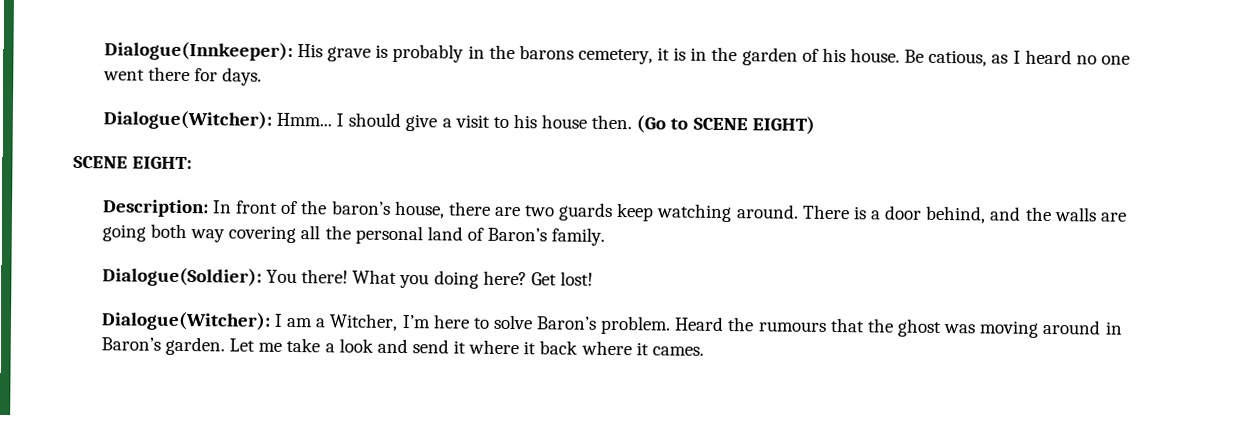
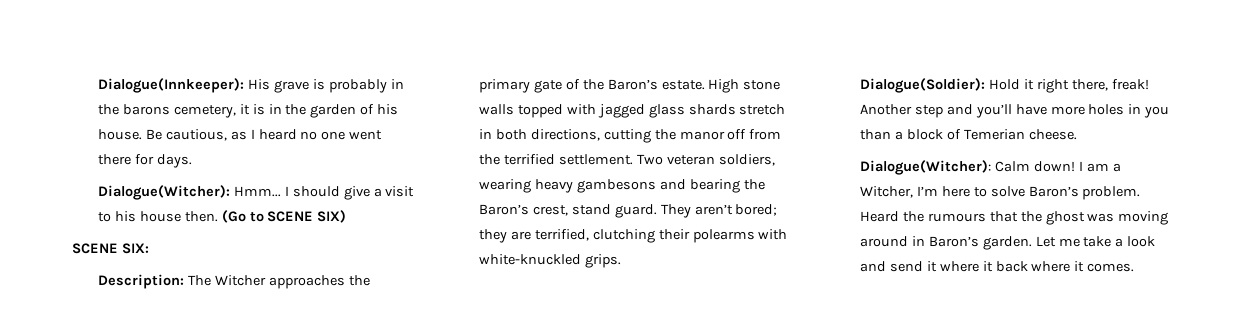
- Be catious, as I heard no one went there for days.
+ Be cautious, as I heard no one went there for days.
- (Go to SCENE EIGHT)
- SCENE EIGHT:
+ (Go to SCENE SIX)
+ SCENE SIX:
- Description: In front of the baron’s house, there are two guards keep watching around. There is a door behind, and the walls are going both way covering all the personal land of Baron’s family.
- Dialogue(Soldier): You there! What you doing here? Get lost!
- Dialogue(Witcher): I am a Witcher, I’m here to solve Baron’s problem.
+ Description: The Witcher approaches the primary gate of the Baron’s estate. High stone walls topped with jagged glass shards stretch in both directions, cutting the manor off from the terrified settlement. Two veteran soldiers, wearing heavy gambesons and bearing the Baron’s crest, stand guard. They aren’t bored; they are terrified, clutching their polearms with white-knuckled grips.
+ Dialogue(Soldier): Hold it right there, freak! Another step and you’ll have more holes in you than a block of Temerian cheese.
+ Dialogue(Witcher): Calm down! I am a Witcher, I’m here to solve Baron’s problem.
- Let me take a look and send it where it back where it cames.
+ Let me take a look and send it where it back where it comes.

